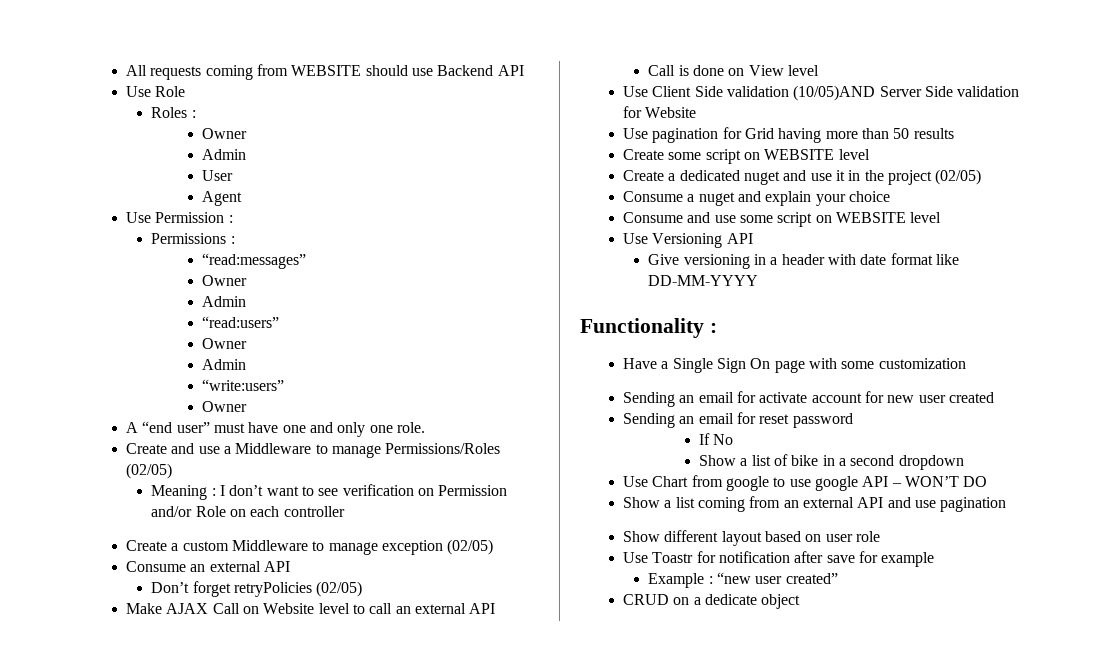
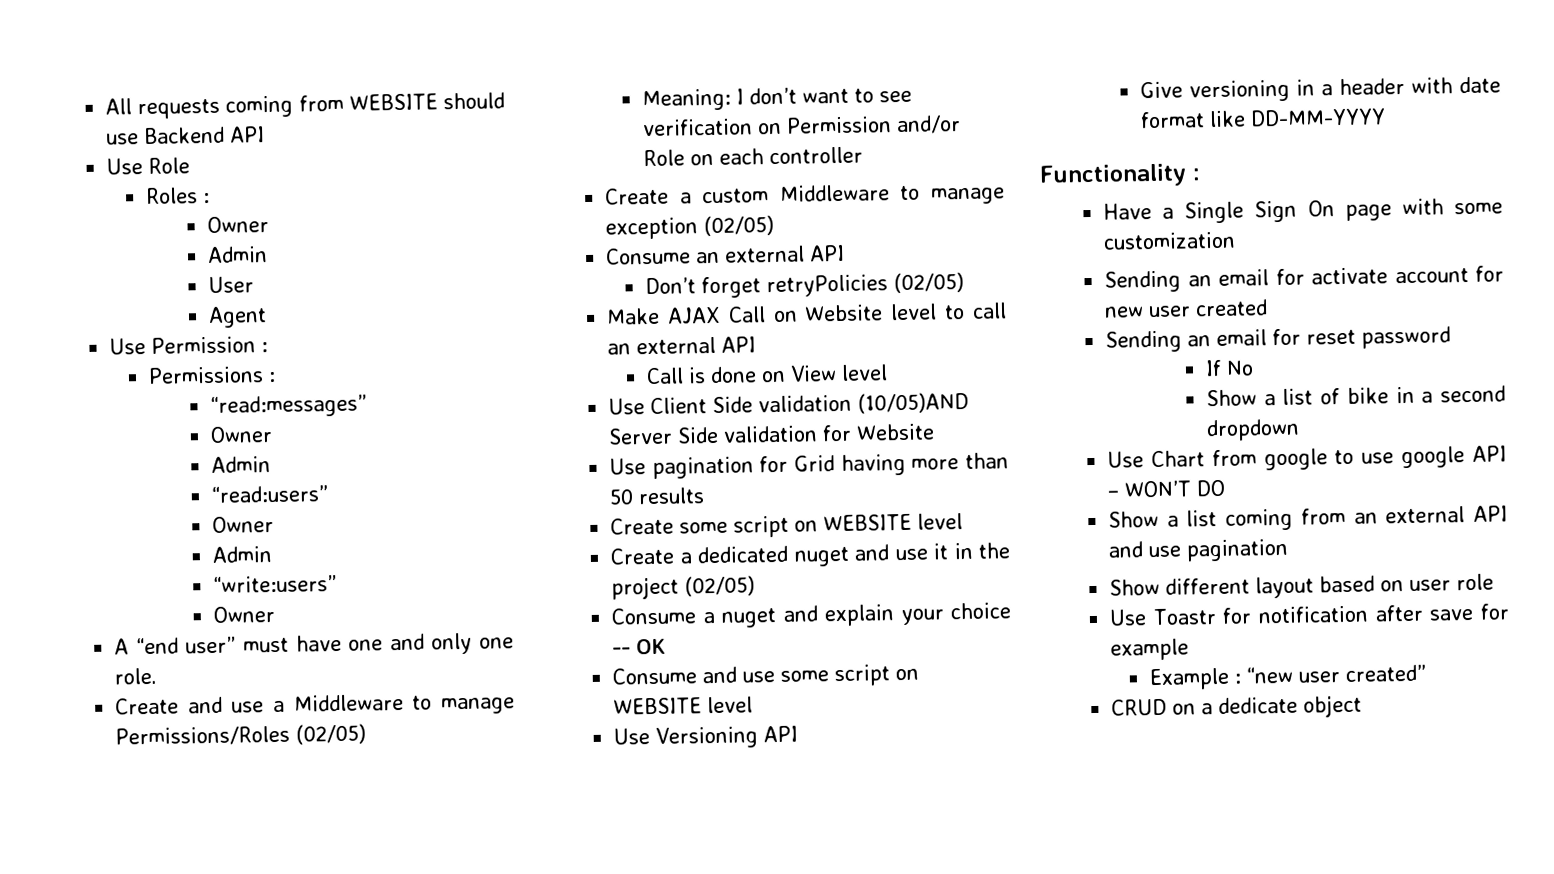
- Meaning : I don’t want to see verification on Permission and/or Role on each controller
+ Meaning: I don’t want to see verification on Permission and/or Role on each controller
- Consume a nuget and explain your choice
+ Consume a nuget and explain your choice -- OK

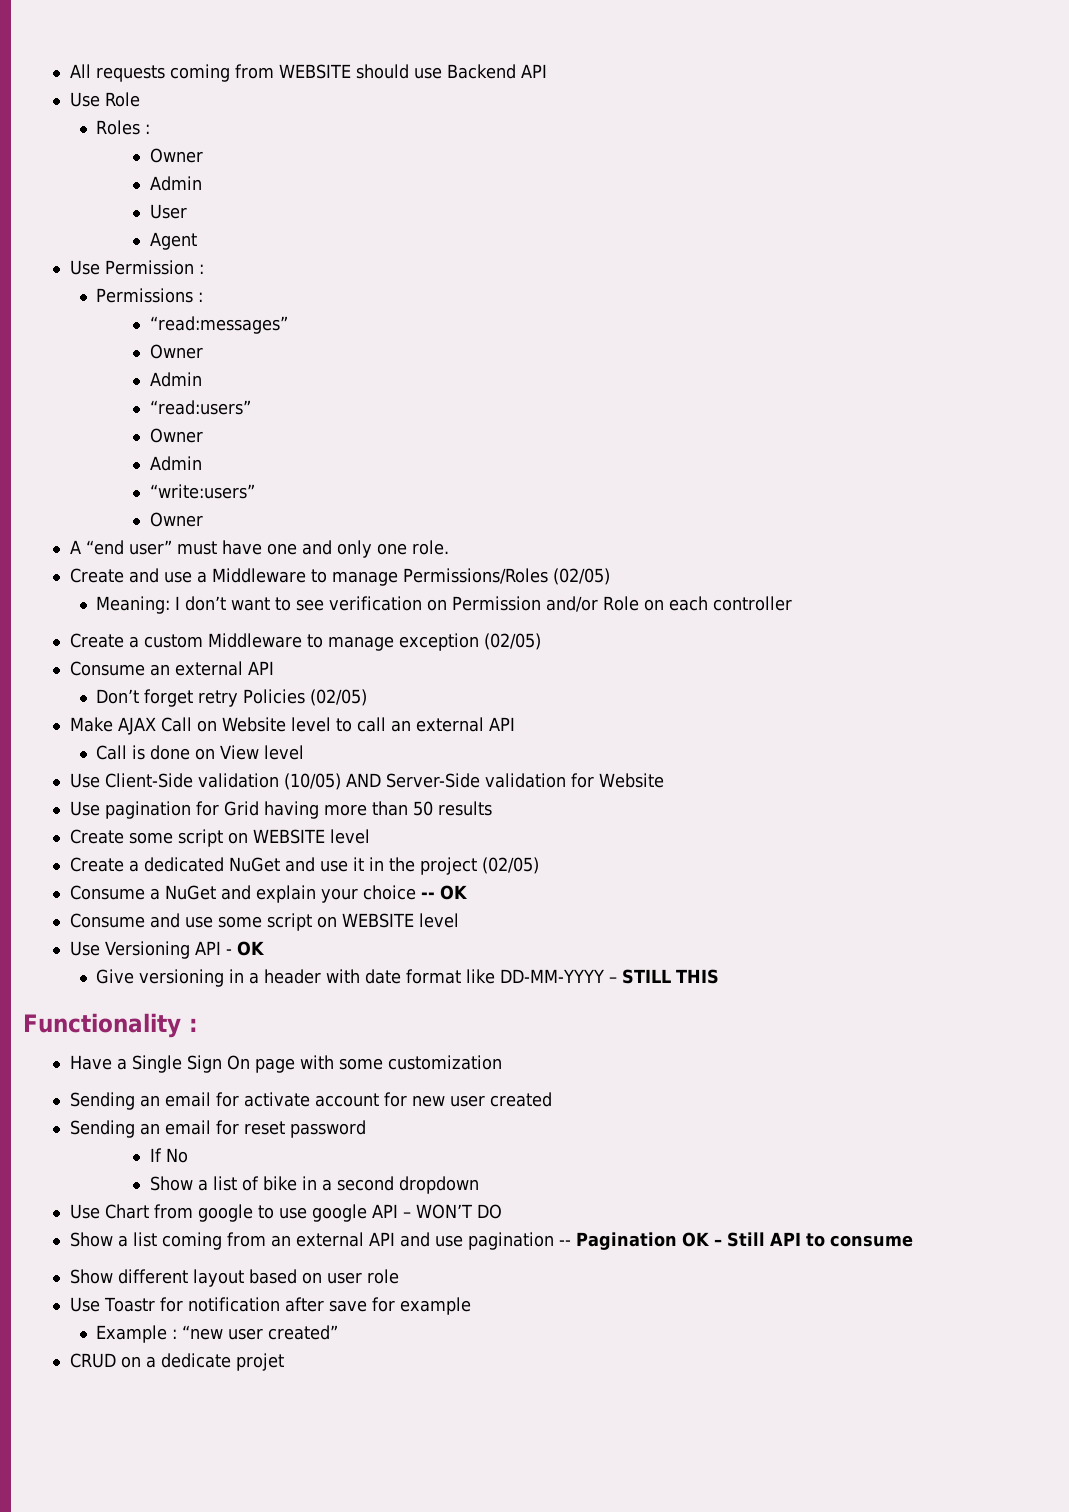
- Don’t forget retryPolicies (02/05)
+ Don’t forget retry Policies (02/05)
- Use Client Side validation (10/05)AND Server Side validation for Website
+ Use Client-Side validation (10/05) AND Server-Side validation for Website
- Create a dedicated nuget and use it in the project (02/05)
+ Create a dedicated NuGet and use it in the project (02/05)
- Consume a nuget and explain your choice -- OK
+ Consume a NuGet and explain your choice -- OK
- Use Versioning API
+ Use Versioning API - OK
- Give versioning in a header with date format like DD-MM-YYYY
+ Give versioning in a header with date format like DD-MM-YYYY – STILL THIS
- Show a list coming from an external API and use pagination
+ Show a list coming from an external API and use pagination -- Pagination OK – Still API to consume
- CRUD on a dedicate object
+ CRUD on a dedicate projet

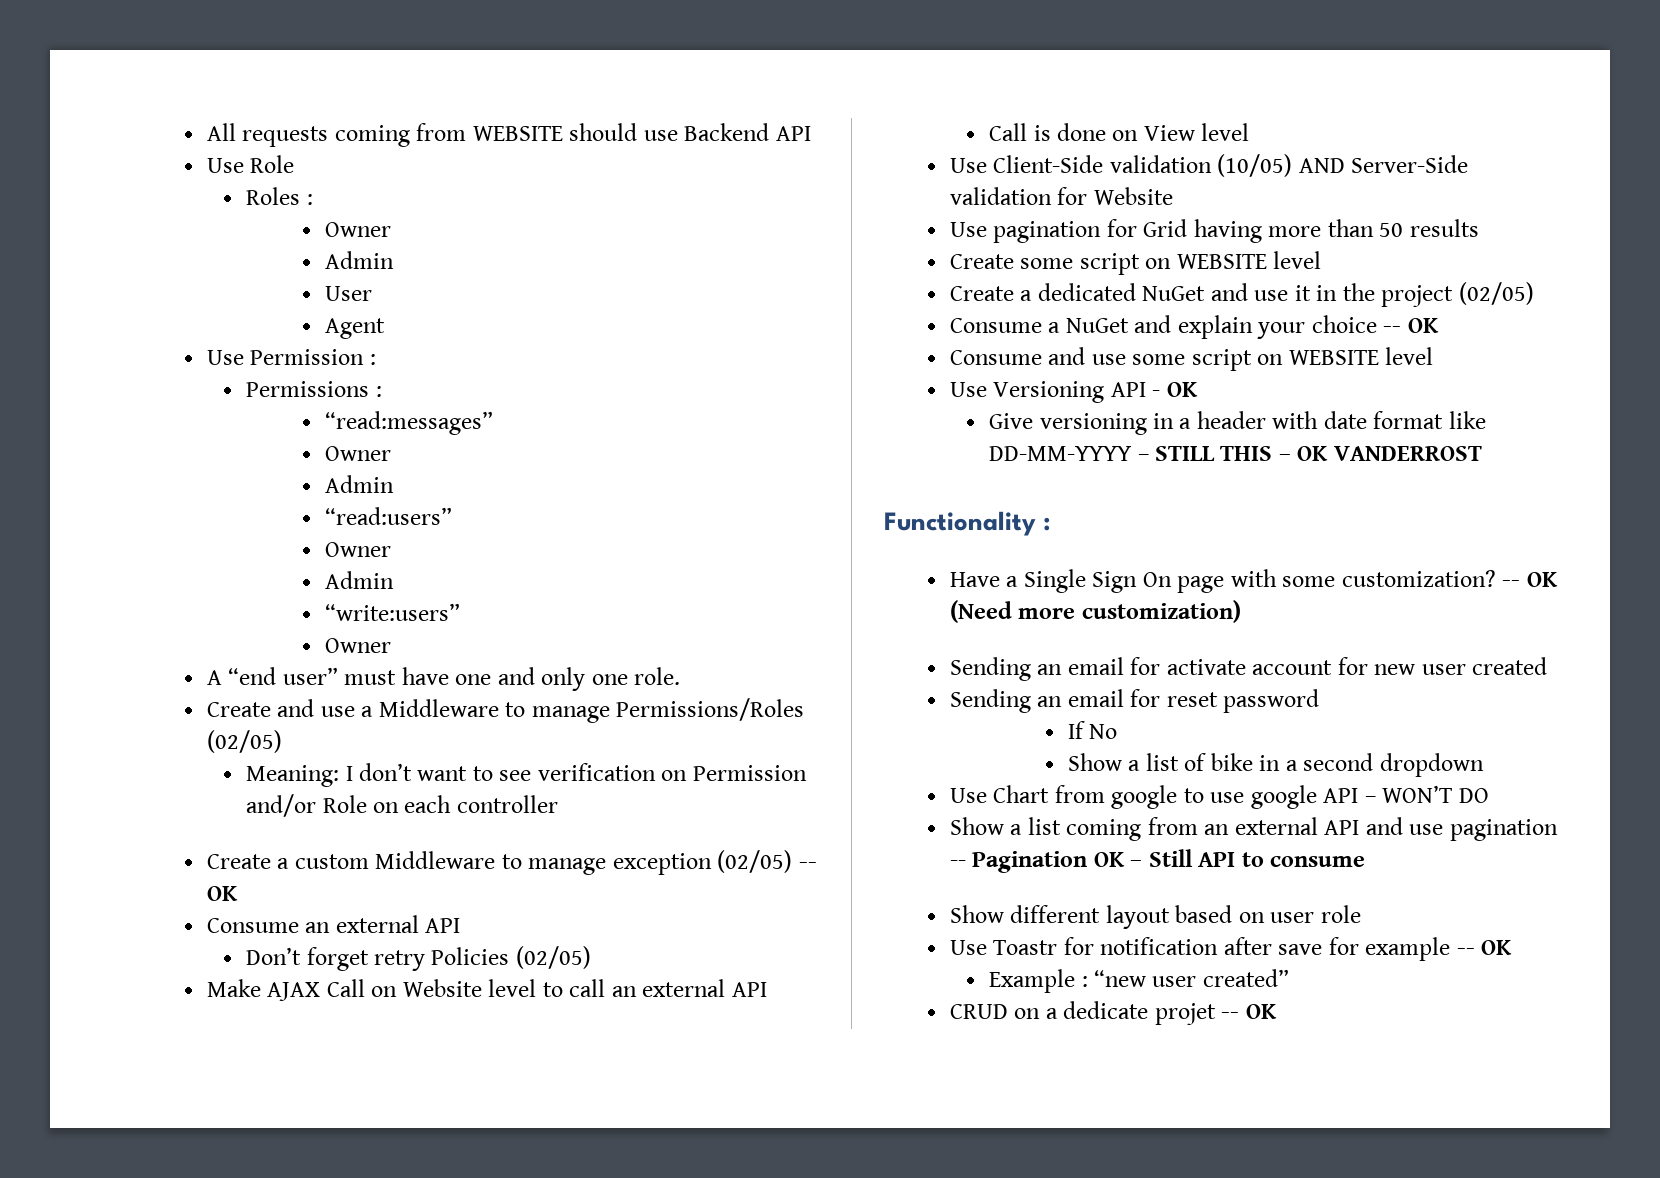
- Create a custom Middleware to manage exception (02/05)
+ Create a custom Middleware to manage exception (02/05) -- OK
- Give versioning in a header with date format like DD-MM-YYYY – STILL THIS
+ Give versioning in a header with date format like DD-MM-YYYY – STILL THIS – OK VANDERROST
- Have a Single Sign On page with some customization
+ Have a Single Sign On page with some customization? -- OK (Need more customization)
- Use Toastr for notification after save for example
+ Use Toastr for notification after save for example -- OK
- CRUD on a dedicate projet
+ CRUD on a dedicate projet -- OK

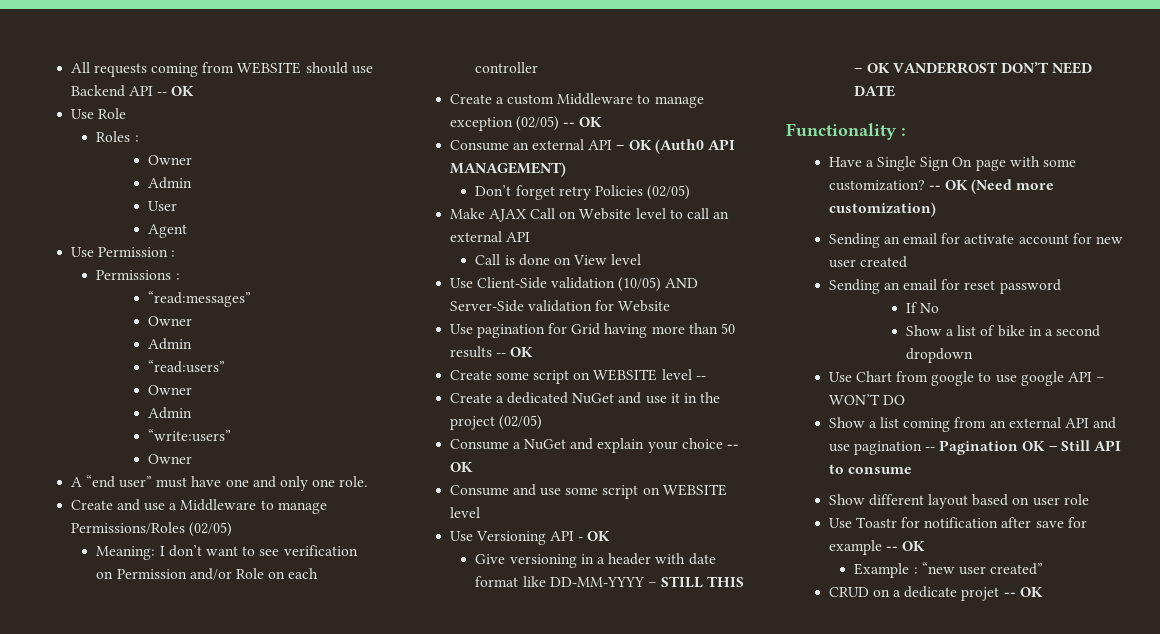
- All requests coming from WEBSITE should use Backend API
+ All requests coming from WEBSITE should use Backend API -- OK
- Consume an external API
+ Consume an external API – OK (Auth0 API MANAGEMENT)
- Use pagination for Grid having more than 50 results
+ Use pagination for Grid having more than 50 results -- OK
- Create some script on WEBSITE level
+ Create some script on WEBSITE level --
- Give versioning in a header with date format like DD-MM-YYYY – STILL THIS – OK VANDERROST
+ Give versioning in a header with date format like DD-MM-YYYY – STILL THIS – OK VANDERROST DON’T NEED DATE

